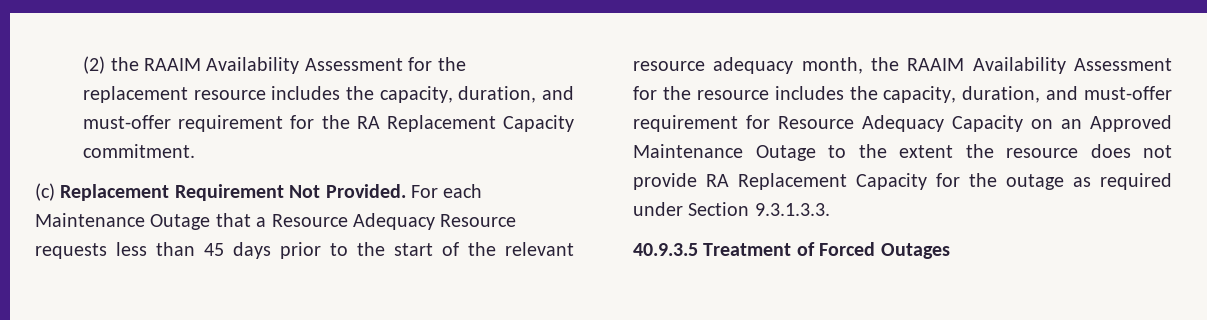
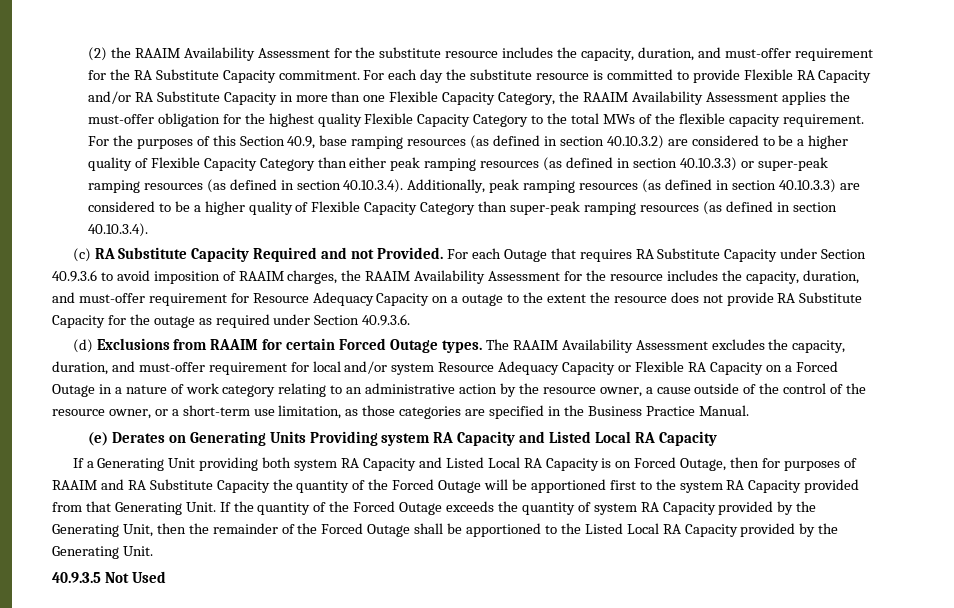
- (2) the RAAIM Availability Assessment for the replacement resource includes the capacity, duration, and must-offer requirement for the RA Replacement Capacity commitment.
- (c) Replacement Requirement Not Provided.
+ (2) the RAAIM Availability Assessment for the substitute resource includes the capacity, duration, and must-offer requirement for the RA Substitute Capacity commitment. For each day the substitute resource is committed to provide Flexible RA Capacity and/or RA Substitute Capacity in more than one Flexible Capacity Category, the RAAIM Availability Assessment applies the must-offer obligation for the highest quality Flexible Capacity Category to the total MWs of the flexible capacity requirement. For the purposes of this Section 40.9, base ramping resources (as defined in section 40.10.3.2) are considered to be a higher quality of Flexible Capacity Category than either peak ramping resources (as defined in section 40.10.3.3) or super-peak ramping resources (as defined in section 40.10.3.4). Additionally, peak ramping resources (as defined in section 40.10.3.3) are considered to be a higher quality of Flexible Capacity Category than super-peak ramping resources (as defined in section 40.10.3.4).
+ (c) RA Substitute Capacity Required and not Provided.
- For each Maintenance Outage that a Resource Adequacy Resource requests less than 45 days prior to the start of the relevant resource adequacy month, the RAAIM Availability Assessment for the resource includes the capacity, duration, and must-offer requirement for Resource Adequacy Capacity on an Approved Maintenance Outage to the extent the resource does not provide RA Replacement Capacity for the outage as required under Section 9.3.1.3.3.
- 40.9.3.5 Treatment of Forced Outages
+ For each Outage that requires RA Substitute Capacity under Section 40.9.3.6 to avoid imposition of RAAIM charges, the RAAIM Availability Assessment for the resource includes the capacity, duration, and must-offer requirement for Resource Adequacy Capacity on a outage to the extent the resource does not provide RA Substitute Capacity for the outage as required under Section 40.9.3.6.
+ (d) Exclusions from RAAIM for certain Forced Outage types. The RAAIM Availability Assessment excludes the capacity, duration, and must-offer requirement for local and/or system Resource Adequacy Capacity or Flexible RA Capacity on a Forced Outage in a nature of work category relating to an administrative action by the resource owner, a cause outside of the control of the resource owner, or a short-term use limitation, as those categories are specified in the Business Practice Manual.
+ (e) Derates on Generating Units Providing system RA Capacity and Listed Local RA Capacity
+ If a Generating Unit providing both system RA Capacity and Listed Local RA Capacity is on Forced Outage, then for purposes of RAAIM and RA Substitute Capacity the quantity of the Forced Outage will be apportioned first to the system RA Capacity provided from that Generating Unit. If the quantity of the Forced Outage exceeds the quantity of system RA Capacity provided by the Generating Unit, then the remainder of the Forced Outage shall be apportioned to the Listed Local RA Capacity provided by the Generating Unit.
+ 40.9.3.5 Not Used

